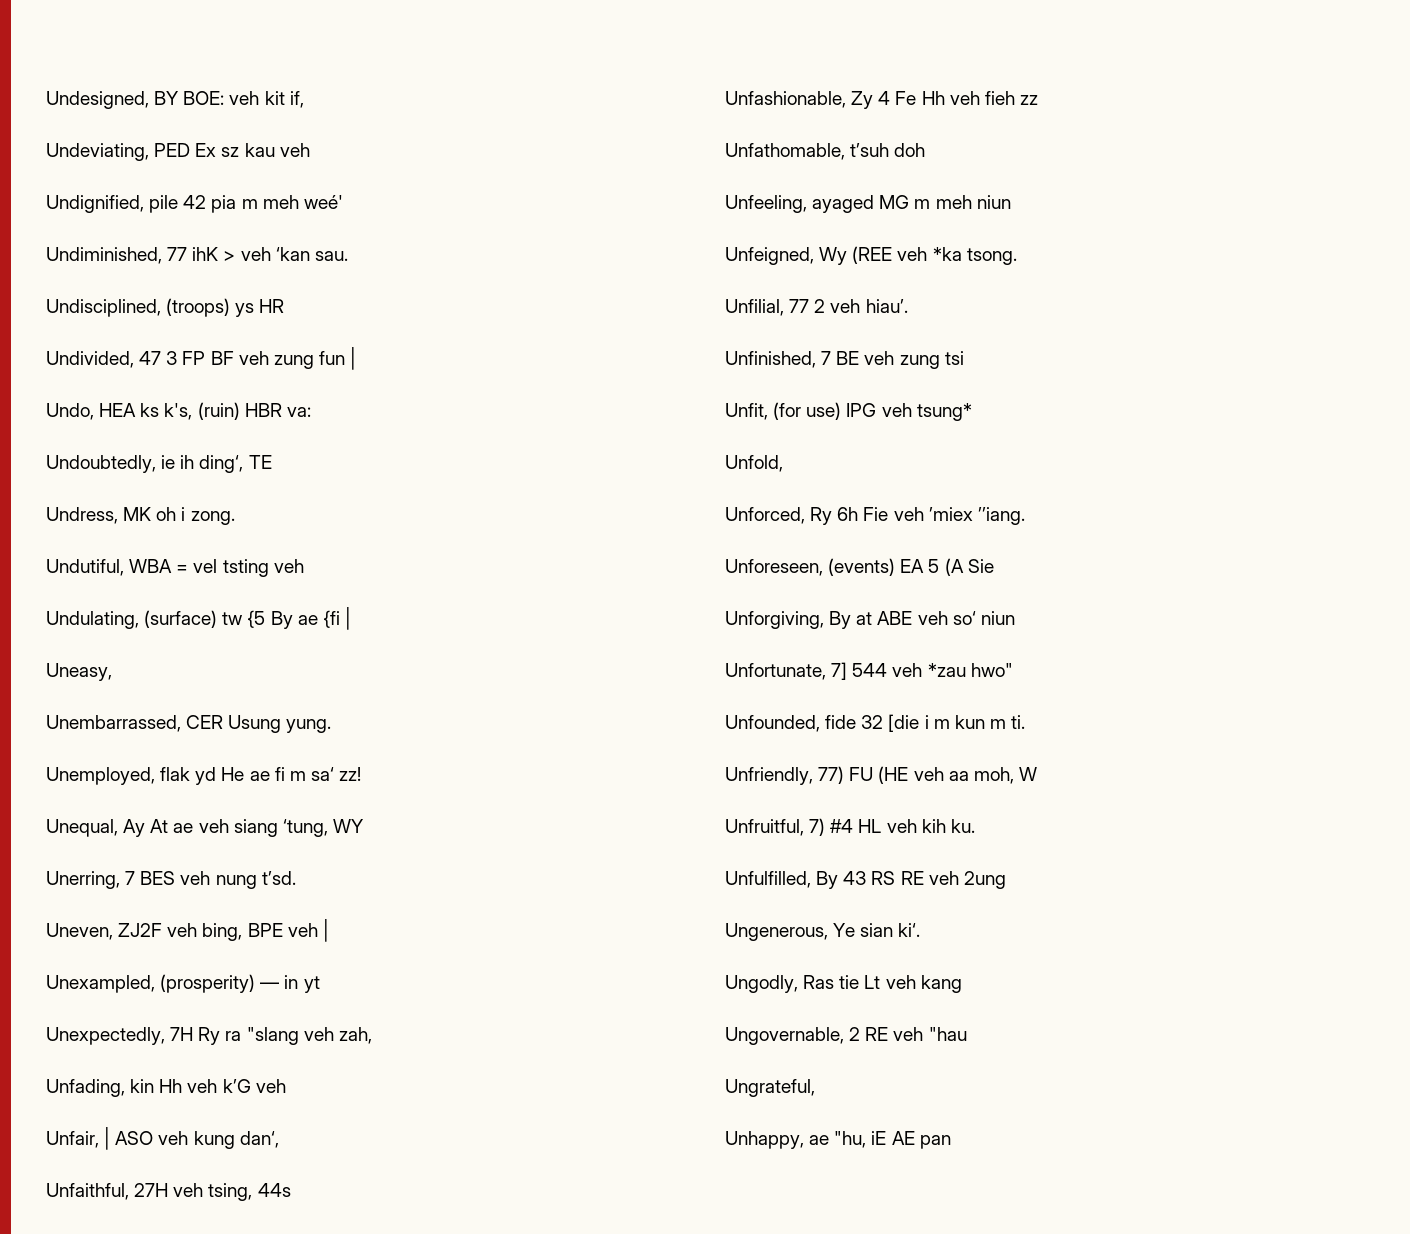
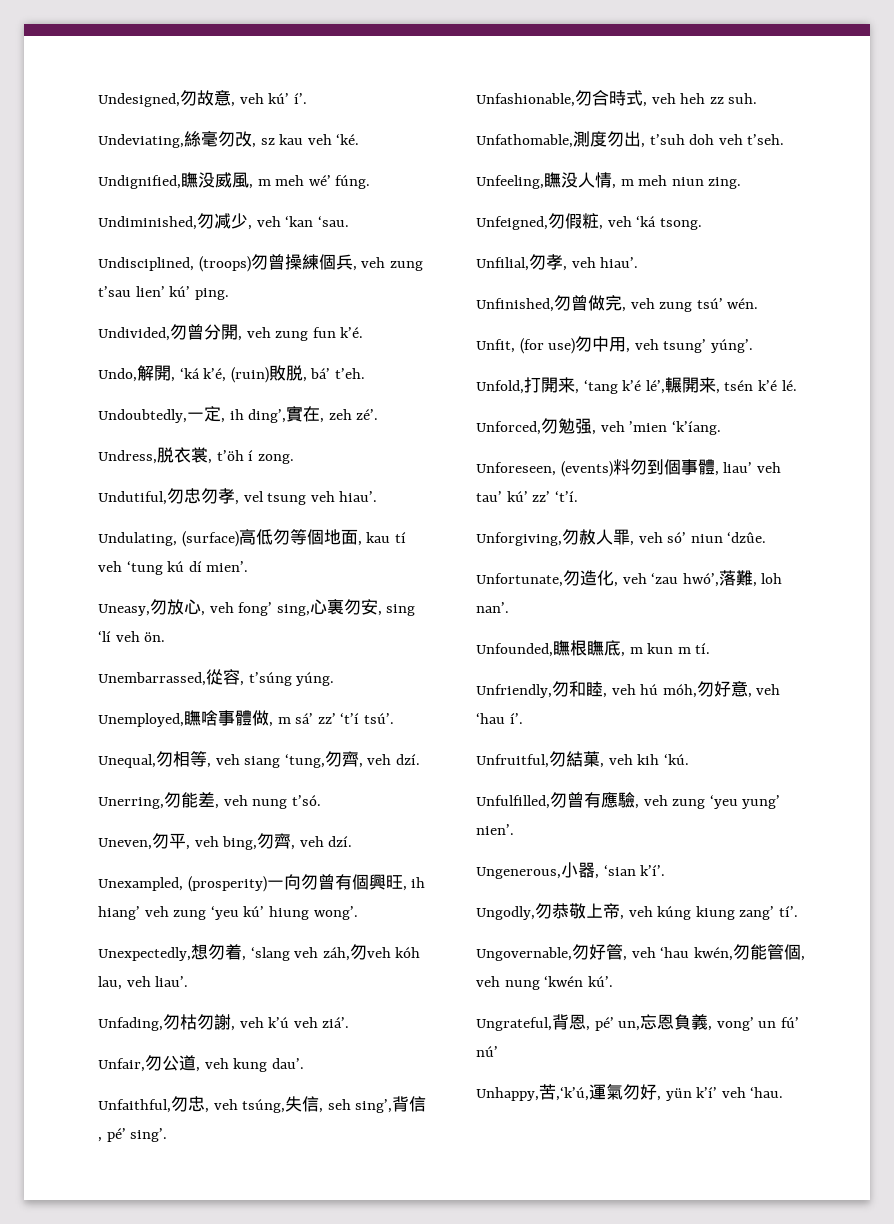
- Undesigned, BY BOE: veh kit if,
- Undeviating, PED Ex sz kau veh
+ Undesigned,勿故意, veh kú’ í’.
+ Undeviating,絲毫勿改, sz kau veh ‘ké.
- Undignified, pile 42 pia m meh weé'
- Undiminished, 77 ihK > veh ‘kan sau.
+ Undignified,瞴没威風, m meh wé’ fúng.
+ Undiminished,勿减少, veh ‘kan ‘sau.
- Undisciplined, (troops) ys HR
- Undivided, 47 3 FP BF veh zung fun |
+ Undisciplined, (troops)勿曾操練個兵, veh zung t’sau lien’ kú’ ping.
+ Undivided,勿曾分開, veh zung fun k’é.
- Undo, HEA ks k's, (ruin) HBR va:
- Undoubtedly, ie ih ding‘, TE
- Undress, MK oh i zong.
- Undutiful, WBA = vel tsting veh
+ Undo,解開, ‘ká k’é, (ruin)敗脱, bá’ t’eh.
+ Undoubtedly,一定, ih ding’,實在, zeh zé’.
+ Undress,脱衣裳, t’öh í zong.
+ Undutiful,勿忠勿孝, vel tsung veh hiau’.
- Undulating, (surface) tw {5 By ae {fi |
- Uneasy,
- Unembarrassed, CER Usung yung.
- Unemployed, flak yd He ae fi m sa‘ zz!
- Unequal, Ay At ae veh siang ‘tung, WY
+ Undulating, (surface)高低勿等個地面, kau tí veh ‘tung kú dí mien’.
+ Uneasy,勿放心, veh fong’ sing,心裏勿安, sing ‘lí veh ön.
+ Unembarrassed,從容, t’súng yúng.
+ Unemployed,瞴啥事體做, m sá’ zz’ ‘t’í tsú’.
+ Unequal,勿相等, veh siang ‘tung,勿齊, veh dzí.
- Unerring, 7 BES veh nung t’sd.
+ Unerring,勿能差, veh nung t’só.
- Uneven, ZJ2F veh bing, BPE veh |
- Unexampled, (prosperity) — in yt
- Unexpectedly, 7H Ry ra "slang veh zah,
- Unfading, kin Hh veh k’G veh
+ Uneven,勿平, veh bing,勿齊, veh dzí.
+ Unexampled, (prosperity)一向勿曾有個興旺, ih hiang’ veh zung ‘yeu kú’ hiung wong’.
+ Unexpectedly,想勿着, ‘slang veh záh,勿veh kóh lau, veh liau’.
+ Unfading,勿枯勿謝, veh k’ú veh ziá’.
- Unfair, | ASO veh kung dan‘,
+ Unfair,勿公道, veh kung dau’.
- Unfaithful, 27H veh tsing, 44s
- Unfashionable, Zy 4 Fe Hh veh fieh zz
+ Unfaithful,勿忠, veh tsúng,失信, seh sing’,背信, pé’ sing’.
+ Unfashionable,勿合時式, veh heh zz suh.
- Unfathomable, t’suh doh
+ Unfathomable,測度勿出, t’suh doh veh t’seh.
- Unfeeling, ayaged MG m meh niun
+ Unfeeling,瞴没人情, m meh niun zing.
- Unfeigned, Wy (REE veh *ka tsong.
+ Unfeigned,勿假粧, veh ‘ká tsong.
- Unfilial, 77 2 veh hiau’.
+ Unfilial,勿孝, veh hiau’.
- Unfinished, 7 BE veh zung tsi
- Unfit, (for use) IPG veh tsung*
- Unfold,
- Unforced, Ry 6h Fie veh ’miex ’’iang.
- Unforeseen, (events) EA 5 (A Sie
- Unforgiving, By at ABE veh so‘ niun
+ Unfinished,勿曾做完, veh zung tsú’ wén.
+ Unfit, (for use)勿中用, veh tsung’ yúng’.
+ Unfold,打開来, ‘tang k’é lé’,輾開来, tsén k’é lé.
+ Unforced,勿勉强, veh ’mien ‘k’íang.
+ Unforeseen, (events)料勿到個事體, liau’ veh tau’ kú’ zz’ ‘t’í.
+ Unforgiving,勿赦人罪, veh só’ niun ‘dzûe.
- Unfortunate, 7] 544 veh *zau hwo"
- Unfounded, fide 32 [die i m kun m ti.
+ Unfortunate,勿造化, veh ‘zau hwó’,落難, loh nan’.
+ Unfounded,瞴根瞴底, m kun m tí.
- Unfriendly, 77) FU (HE veh aa moh, W
- Unfruitful, 7) #4 HL veh kih ku.
+ Unfriendly,勿和睦, veh hú móh,勿好意, veh ‘hau í’.
+ Unfruitful,勿結菓, veh kih ‘kú.
- Unfulfilled, By 43 RS RE veh 2ung
- Ungenerous, Ye sian ki‘.
- Ungodly, Ras tie Lt veh kang
- Ungovernable, 2 RE veh "hau
- Ungrateful,
- Unhappy, ae "hu, iE AE pan
+ Unfulfilled,勿曾有應驗, veh zung ‘yeu yung’ nien’.
+ Ungenerous,小器, ‘sian k’í’.
+ Ungodly,勿恭敬上帝, veh kúng kiung zang’ tí’.
+ Ungovernable,勿好管, veh ‘hau kwén,勿能管個, veh nung ‘kwén kú’.
+ Ungrateful,背恩, pé’ un,忘恩負義, vong’ un fú’ nú’
+ Unhappy,苦,‘k’ú,運氣勿好, yün k’í’ veh ‘hau.

